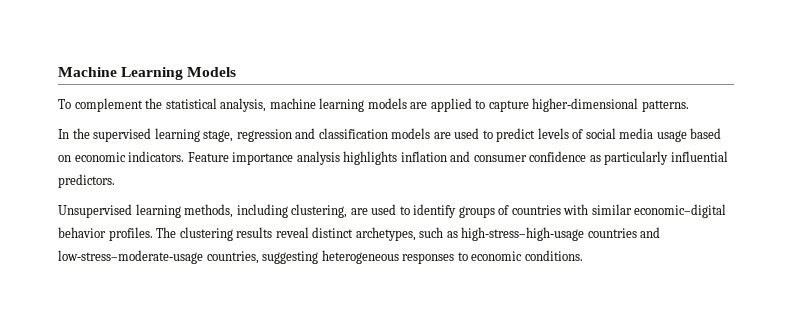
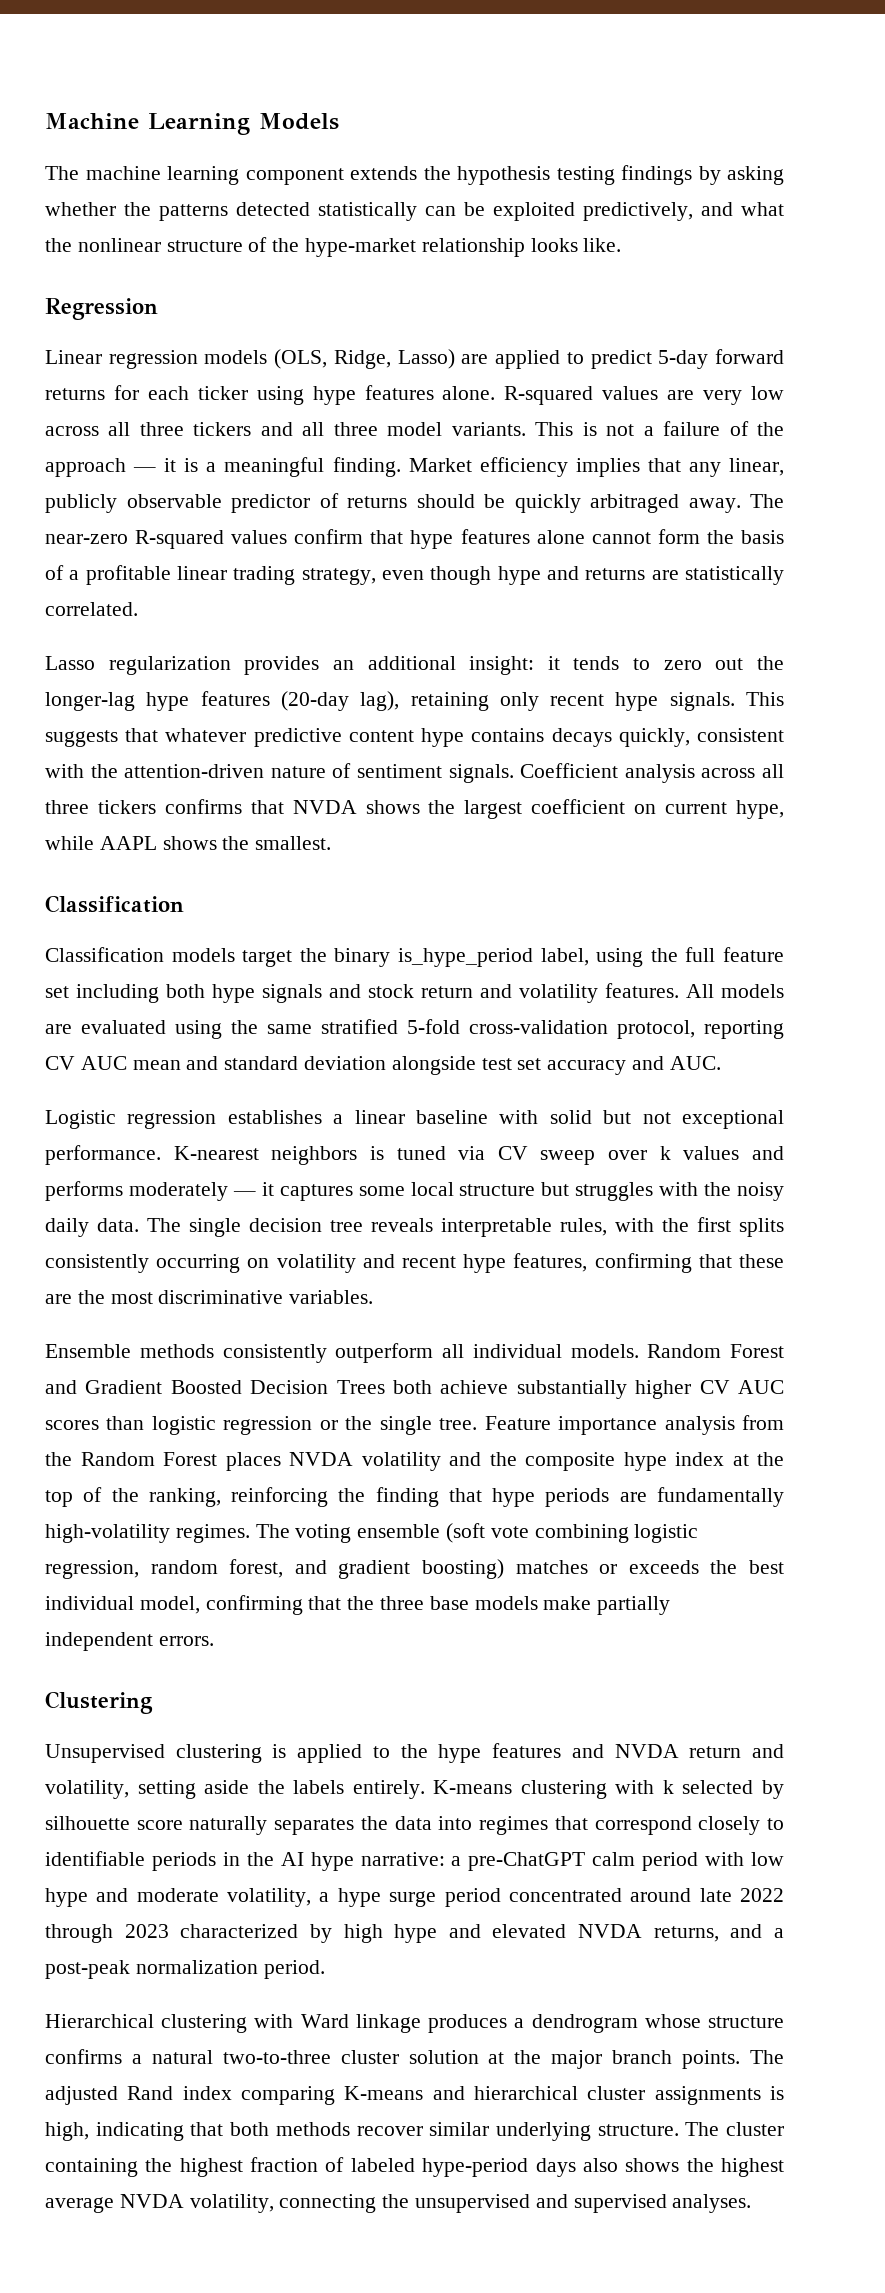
- To complement the statistical analysis, machine learning models are applied to capture higher‑dimensional patterns.
- In the supervised learning stage, regression and classification models are used to predict levels of social media usage based on economic indicators. Feature importance analysis highlights inflation and consumer confidence as particularly influential predictors.
- Unsupervised learning methods, including clustering, are used to identify groups of countries with similar economic–digital behavior profiles. The clustering results reveal distinct archetypes, such as high‑stress–high‑usage countries and low‑stress–moderate‑usage countries, suggesting heterogeneous responses to economic conditions.
+ The machine learning component extends the hypothesis testing findings by asking whether the patterns detected statistically can be exploited predictively, and what the nonlinear structure of the hype-market relationship looks like.
+ Regression
+ Linear regression models (OLS, Ridge, Lasso) are applied to predict 5-day forward returns for each ticker using hype features alone. R-squared values are very low across all three tickers and all three model variants. This is not a failure of the approach — it is a meaningful finding. Market efficiency implies that any linear, publicly observable predictor of returns should be quickly arbitraged away. The near-zero R-squared values confirm that hype features alone cannot form the basis of a profitable linear trading strategy, even though hype and returns are statistically correlated.
+ Lasso regularization provides an additional insight: it tends to zero out the longer-lag hype features (20-day lag), retaining only recent hype signals. This suggests that whatever predictive content hype contains decays quickly, consistent with the attention-driven nature of sentiment signals. Coefficient analysis across all three tickers confirms that NVDA shows the largest coefficient on current hype, while AAPL shows the smallest.
+ Classification
+ Classification models target the binary is_hype_period label, using the full feature set including both hype signals and stock return and volatility features. All models are evaluated using the same stratified 5-fold cross-validation protocol, reporting CV AUC mean and standard deviation alongside test set accuracy and AUC.
+ Logistic regression establishes a linear baseline with solid but not exceptional performance. K-nearest neighbors is tuned via CV sweep over k values and performs moderately — it captures some local structure but struggles with the noisy daily data. The single decision tree reveals interpretable rules, with the first splits consistently occurring on volatility and recent hype features, confirming that these are the most discriminative variables.
+ Ensemble methods consistently outperform all individual models. Random Forest and Gradient Boosted Decision Trees both achieve substantially higher CV AUC scores than logistic regression or the single tree. Feature importance analysis from the Random Forest places NVDA volatility and the composite hype index at the top of the ranking, reinforcing the finding that hype periods are fundamentally high-volatility regimes. The voting ensemble (soft vote combining logistic regression, random forest, and gradient boosting) matches or exceeds the best individual model, confirming that the three base models make partially independent errors.
+ Clustering
+ Unsupervised clustering is applied to the hype features and NVDA return and volatility, setting aside the labels entirely. K-means clustering with k selected by silhouette score naturally separates the data into regimes that correspond closely to identifiable periods in the AI hype narrative: a pre-ChatGPT calm period with low hype and moderate volatility, a hype surge period concentrated around late 2022 through 2023 characterized by high hype and elevated NVDA returns, and a post-peak normalization period.
+ Hierarchical clustering with Ward linkage produces a dendrogram whose structure confirms a natural two-to-three cluster solution at the major branch points. The adjusted Rand index comparing K-means and hierarchical cluster assignments is high, indicating that both methods recover similar underlying structure. The cluster containing the highest fraction of labeled hype-period days also shows the highest average NVDA volatility, connecting the unsupervised and supervised analyses.

